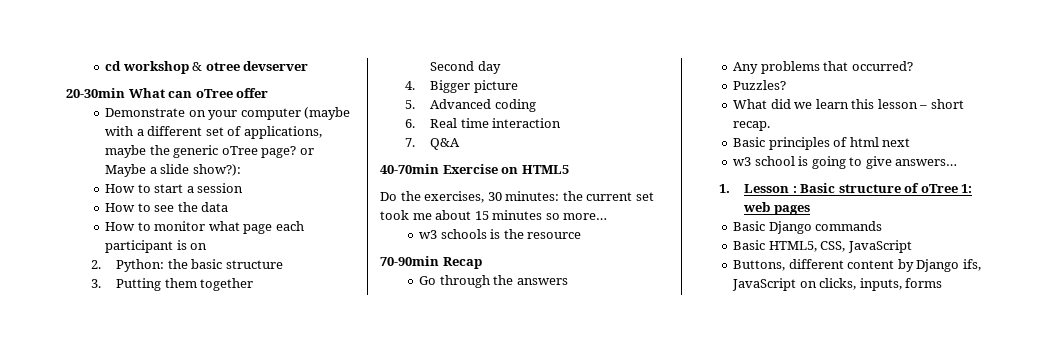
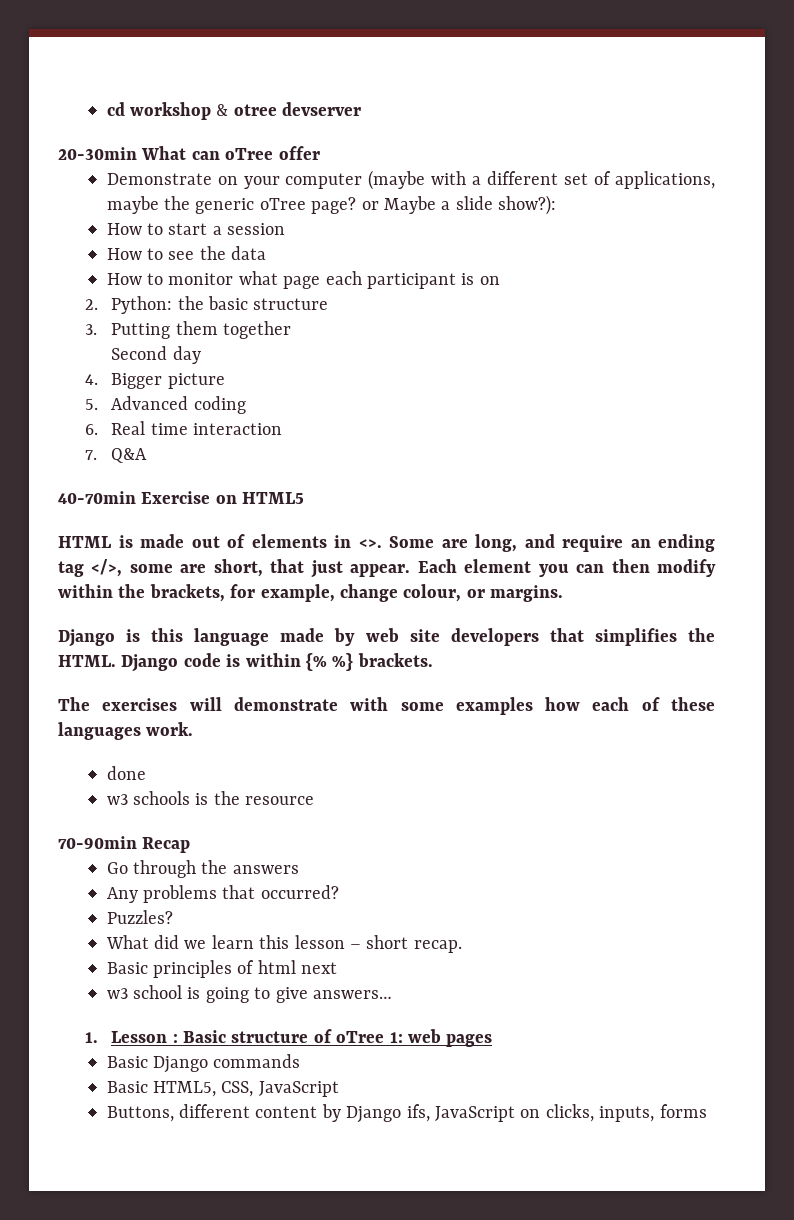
- Do the exercises, 30 minutes: the current set took me about 15 minutes so more…
+ HTML is made out of elements in <>. Some are long, and require an ending tag </>, some are short, that just appear. Each element you can then modify within the brackets, for example, change colour, or margins.
+ Django is this language made by web site developers that simplifies the HTML. Django code is within {% %} brackets.
+ The exercises will demonstrate with some examples how each of these languages work.
+ done

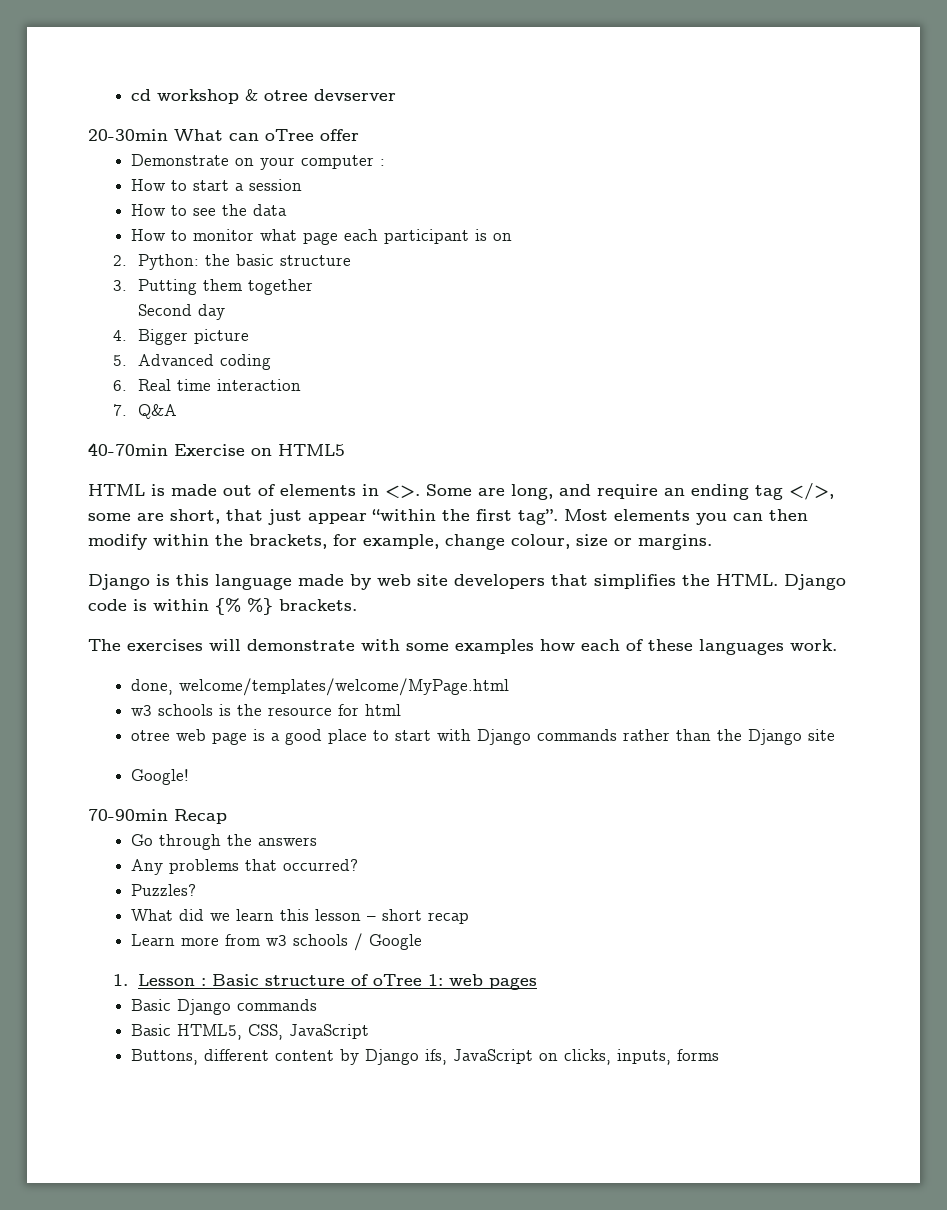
- Demonstrate on your computer (maybe with a different set of applications, maybe the generic oTree page? or Maybe a slide show?):
+ Demonstrate on your computer :
- Some are long, and require an ending tag </>, some are short, that just appear. Each element you can then modify within the brackets, for example, change colour, or margins.
+ Some are long, and require an ending tag </>, some are short, that just appear “within the first tag”. Most elements you can then modify within the brackets, for example, change colour, size or margins.
- done
+ done, welcome/templates/welcome/MyPage.html
- w3 schools is the resource
+ w3 schools is the resource for html
+ otree web page is a good place to start with Django commands rather than the Django site
+ Google!
- What did we learn this lesson – short recap.
- Basic principles of html next
- w3 school is going to give answers…
+ What did we learn this lesson – short recap
+ Learn more from w3 schools / Google

